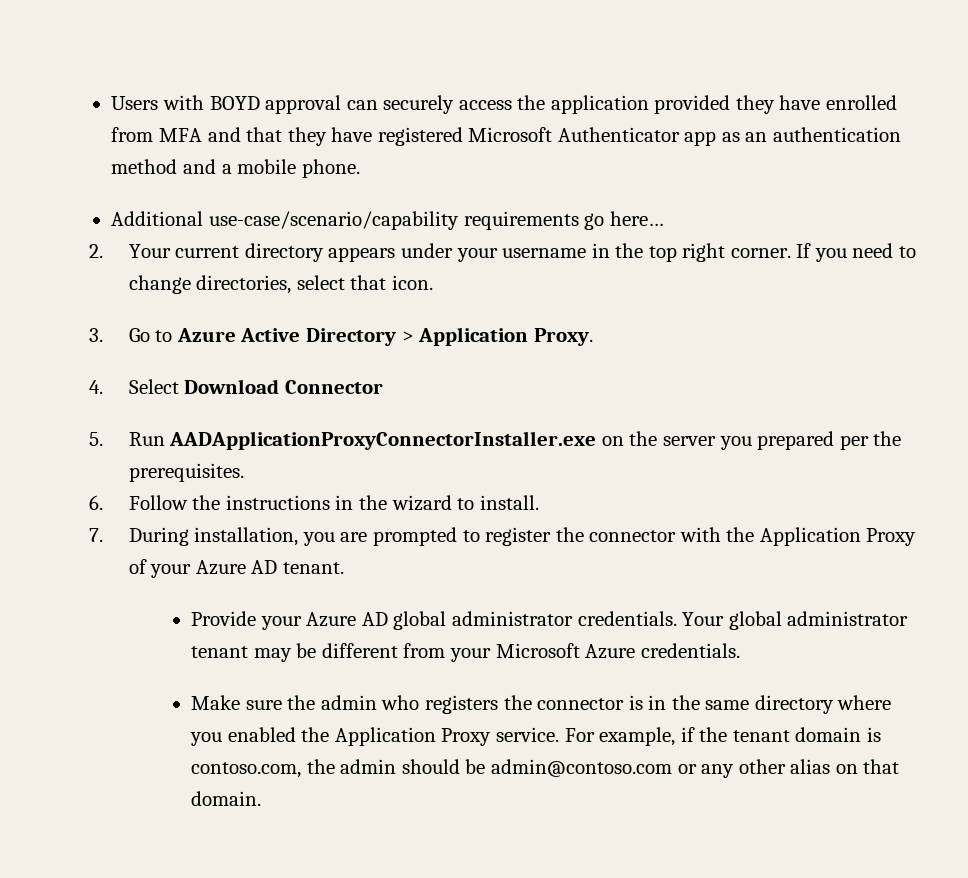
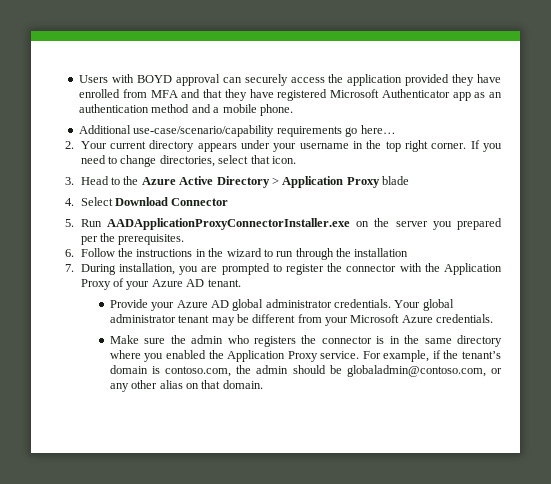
- 3. Go to Azure Active Directory > Application Proxy.
+ 3. Head to the Azure Active Directory > Application Proxy blade
- 6. Follow the instructions in the wizard to install.
+ 6. Follow the instructions in the wizard to run through the installation
- For example, if the tenant domain is contoso.com, the admin should be admin@contoso.com or any other alias on that domain.
+ For example, if the tenant’s domain is contoso.com, the admin should be globaladmin@contoso.com, or any other alias on that domain.

